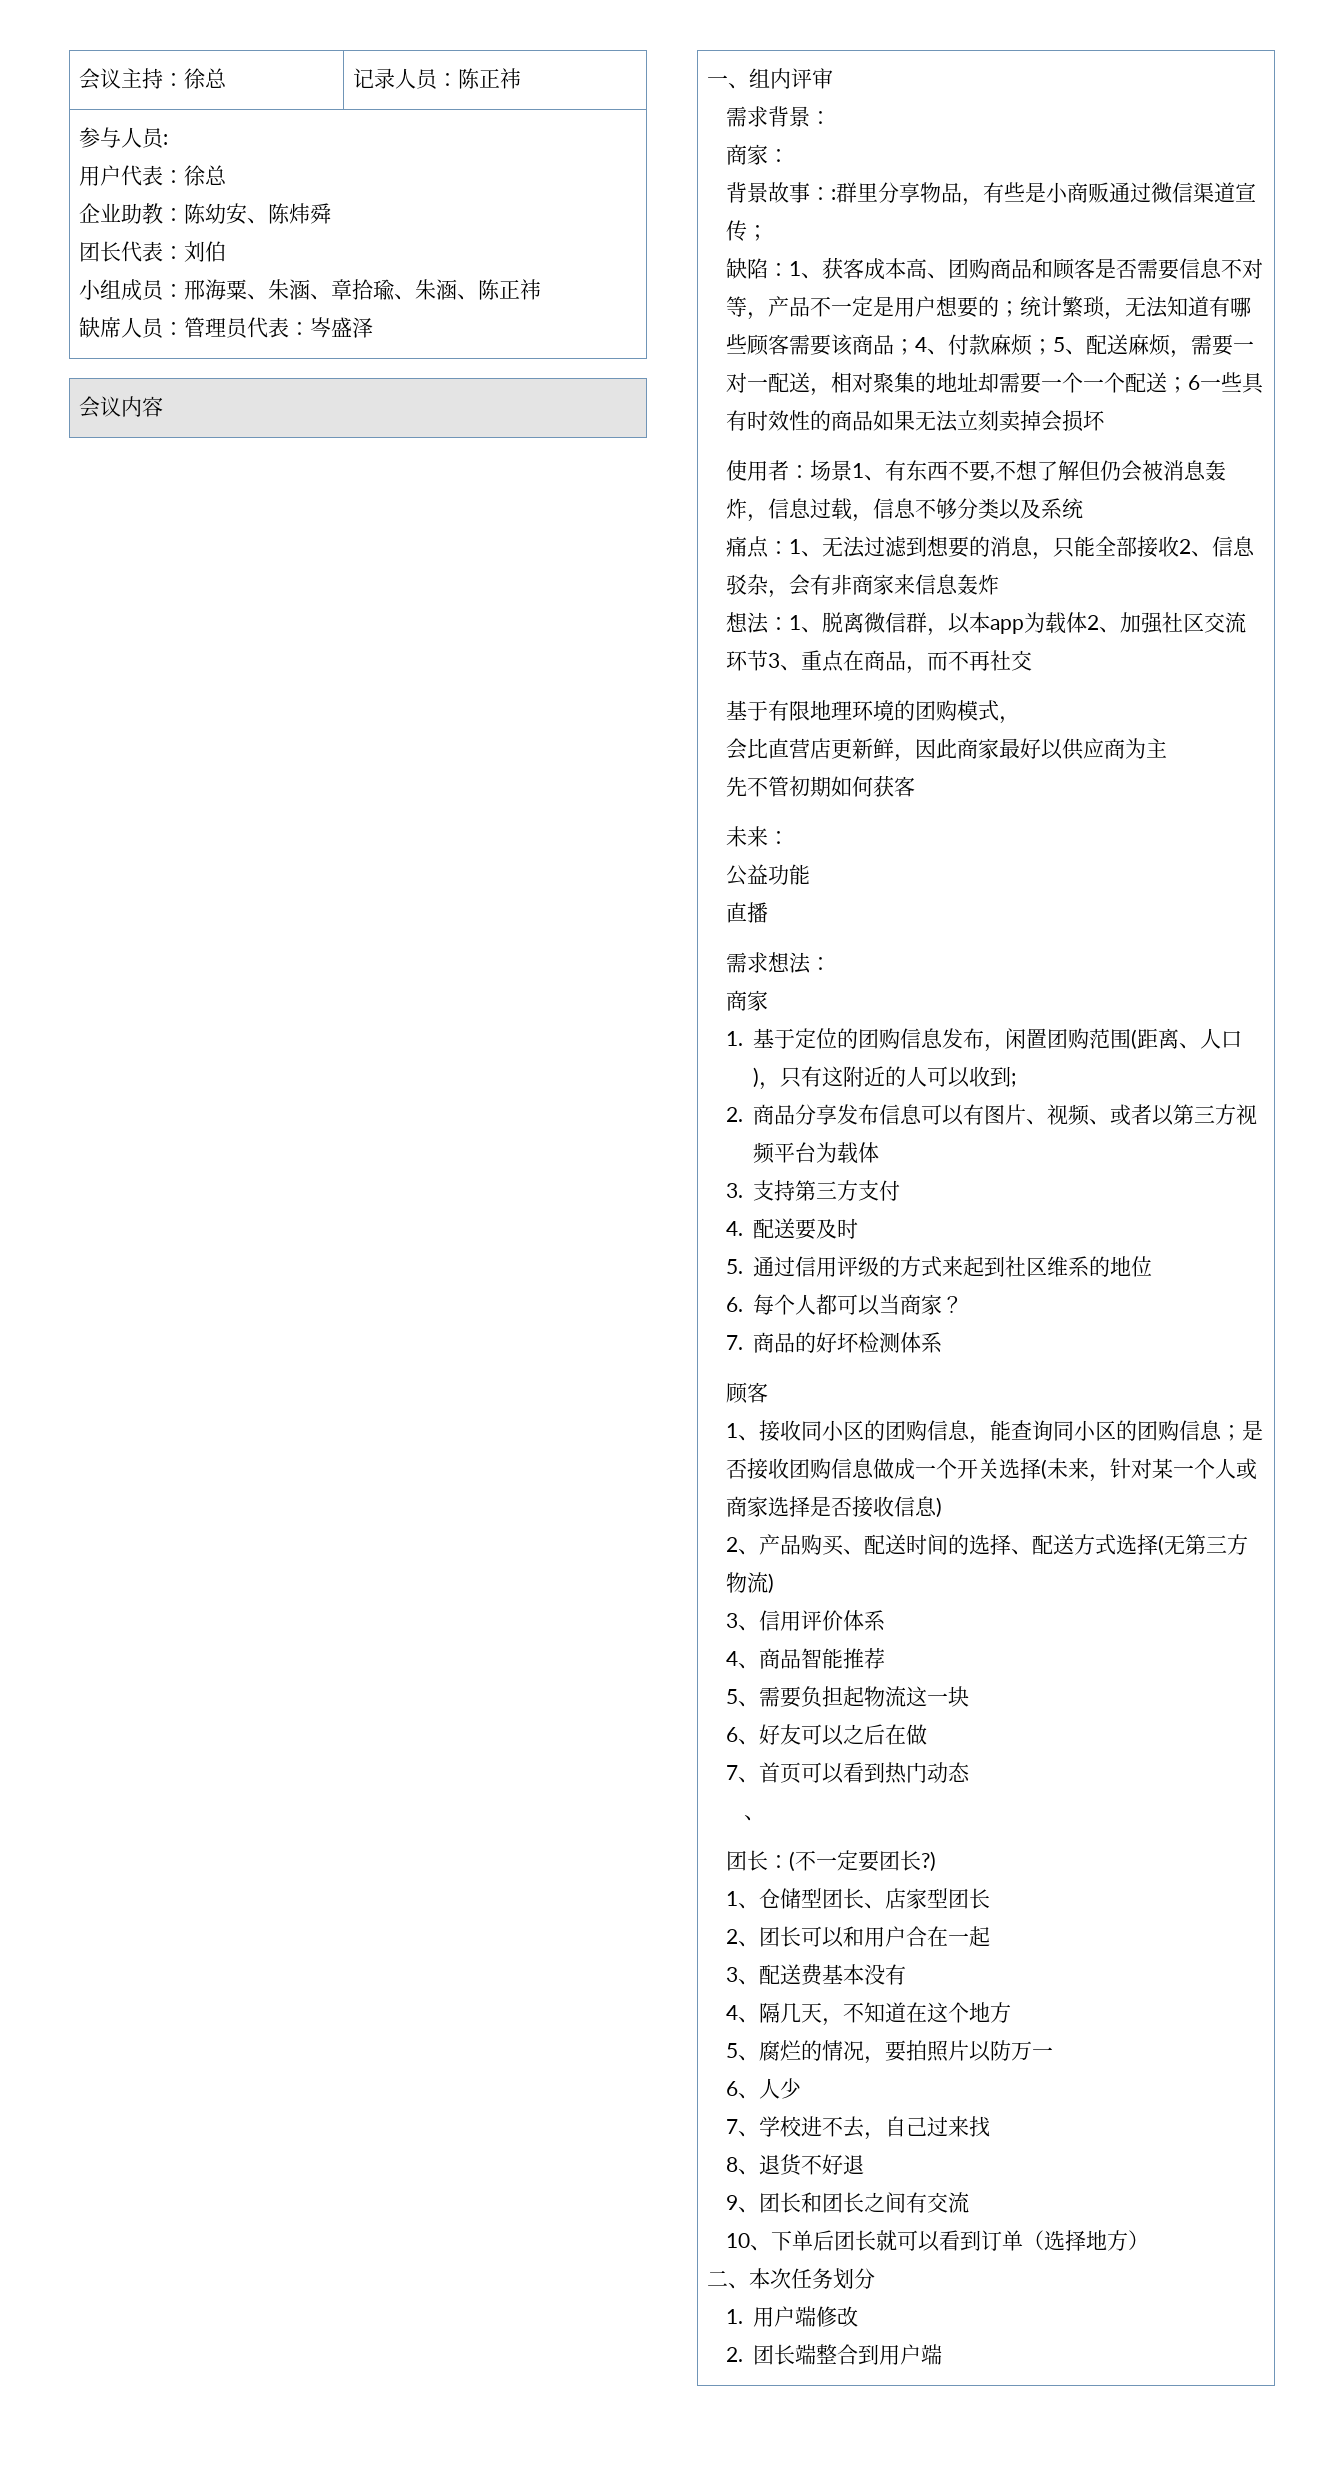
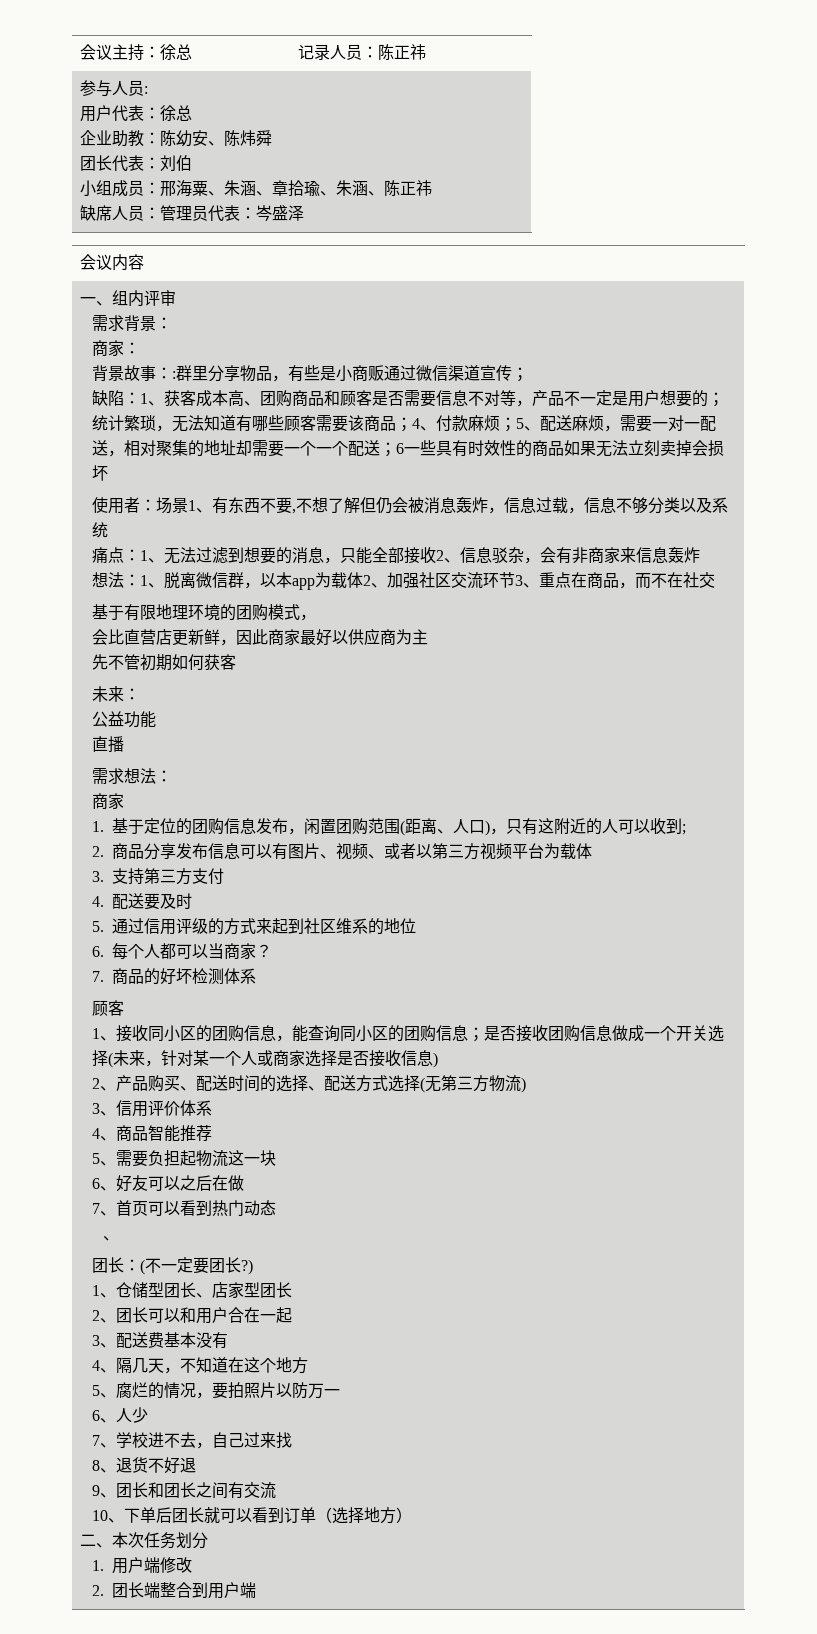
- 想法：1、脱离微信群，以本app为载体2、加强社区交流环节3、重点在商品，而不再社交
+ 想法：1、脱离微信群，以本app为载体2、加强社区交流环节3、重点在商品，而不在社交

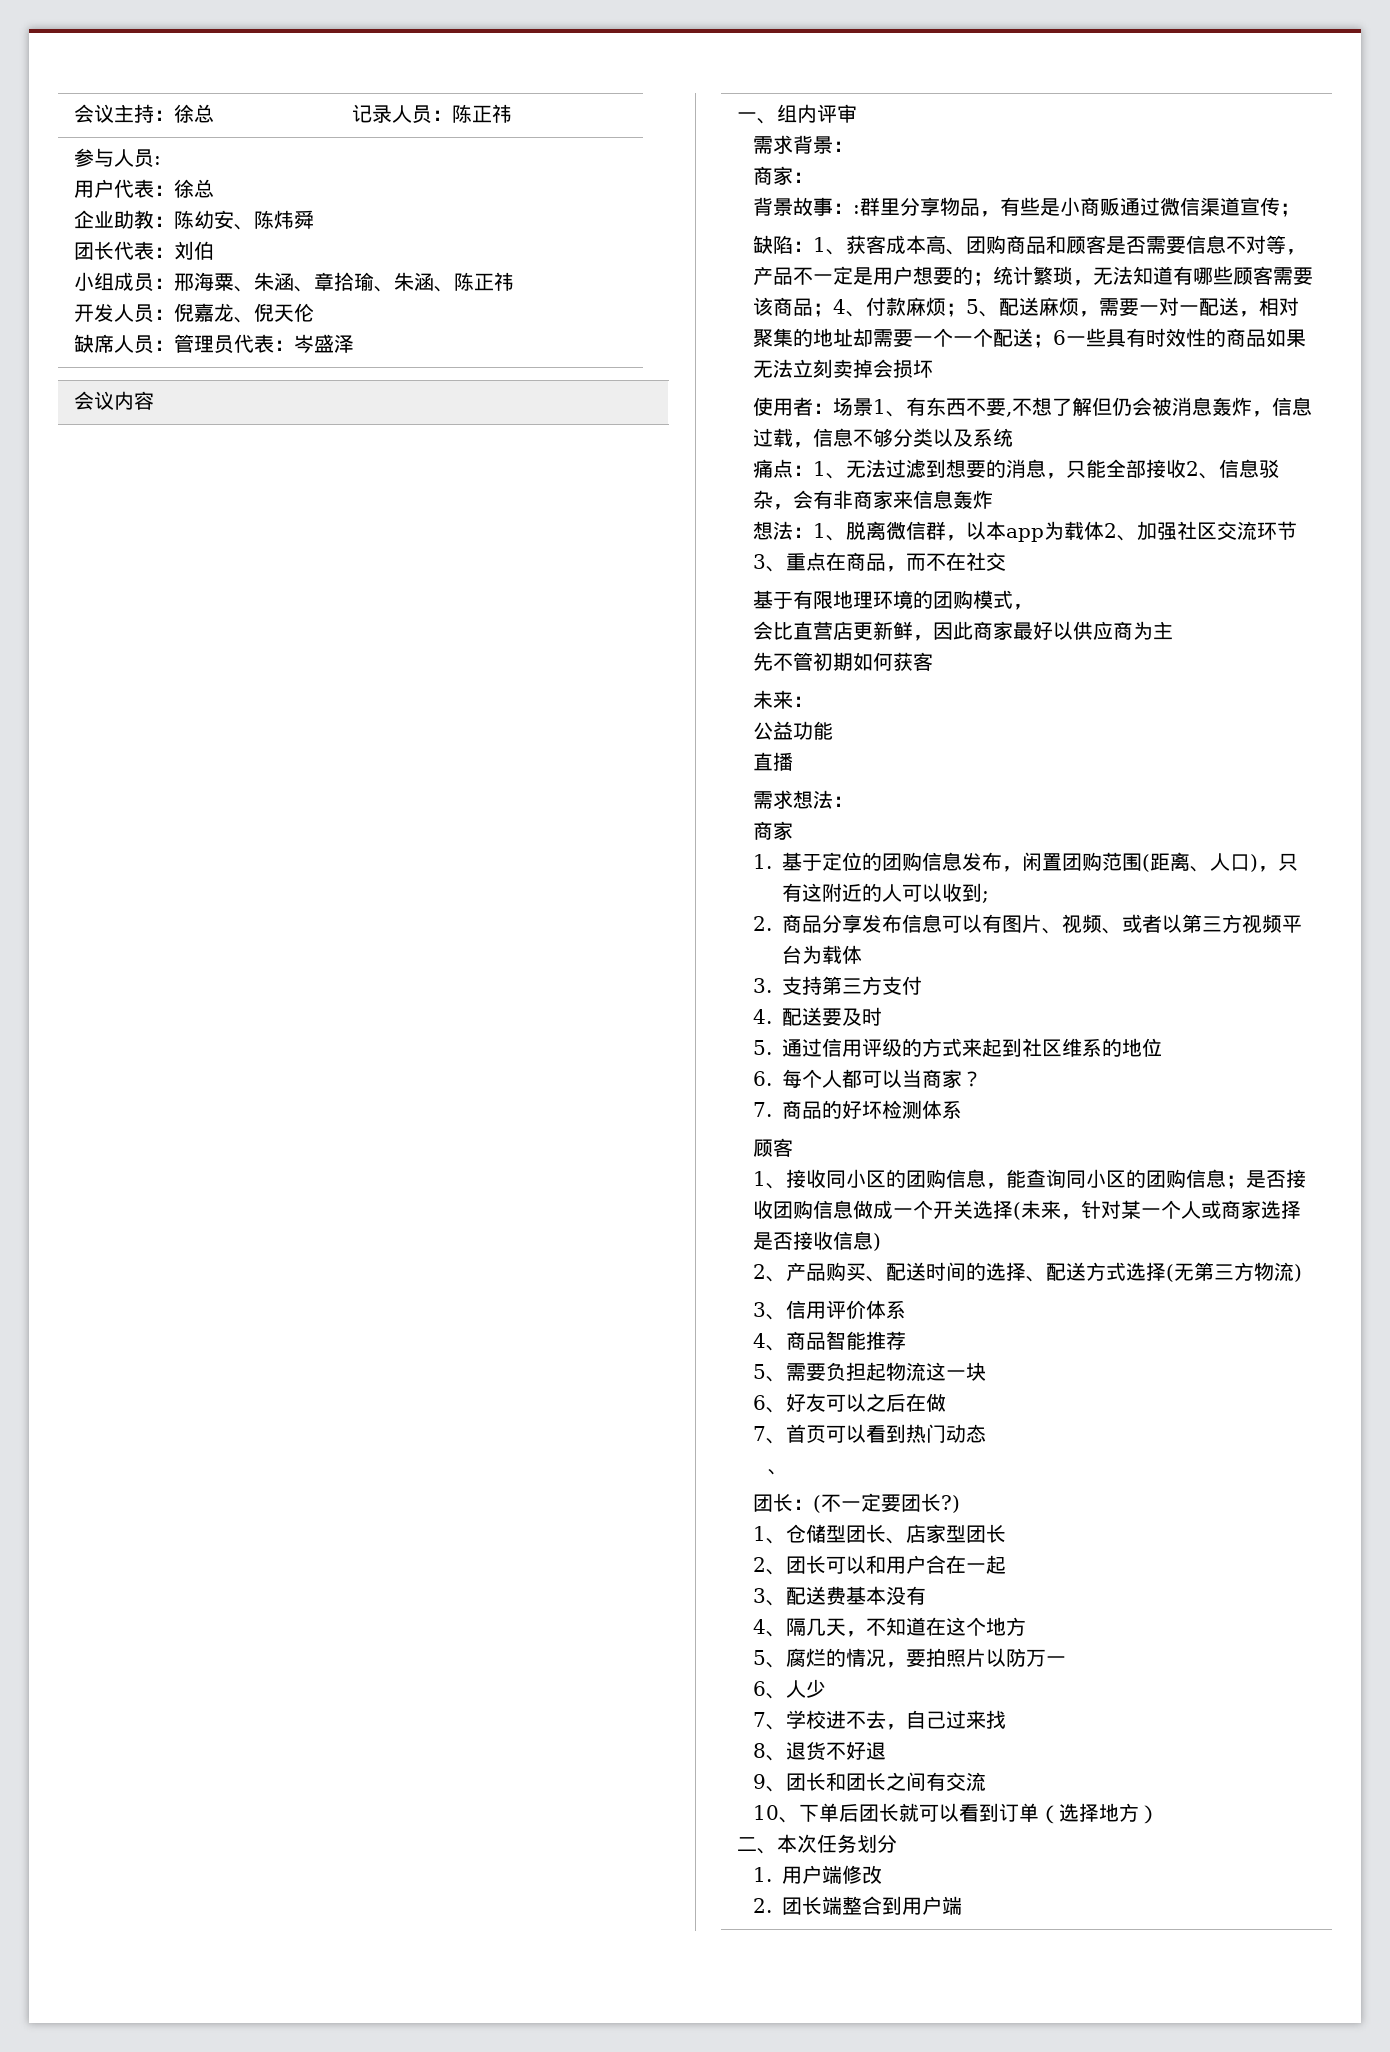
  参与人员:
  用户代表：徐总
  企业助教：陈幼安、陈炜舜
  团长代表：刘伯
  小组成员：邢海粟、朱涵、章拾瑜、朱涵、陈正祎
+ 开发人员：倪嘉龙、倪天伦

